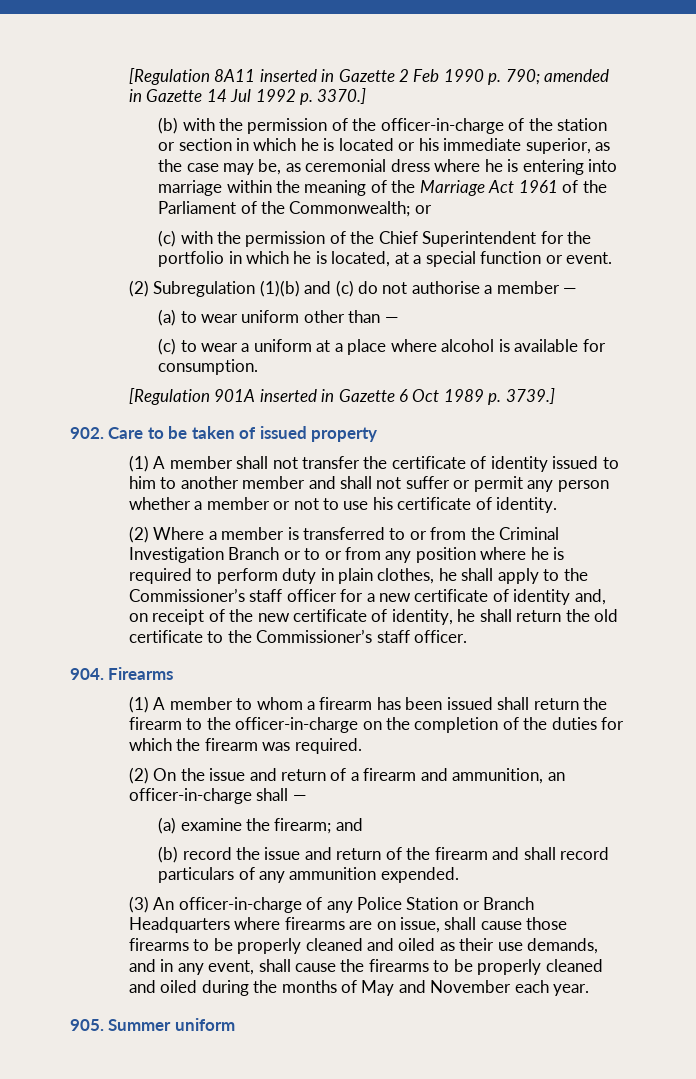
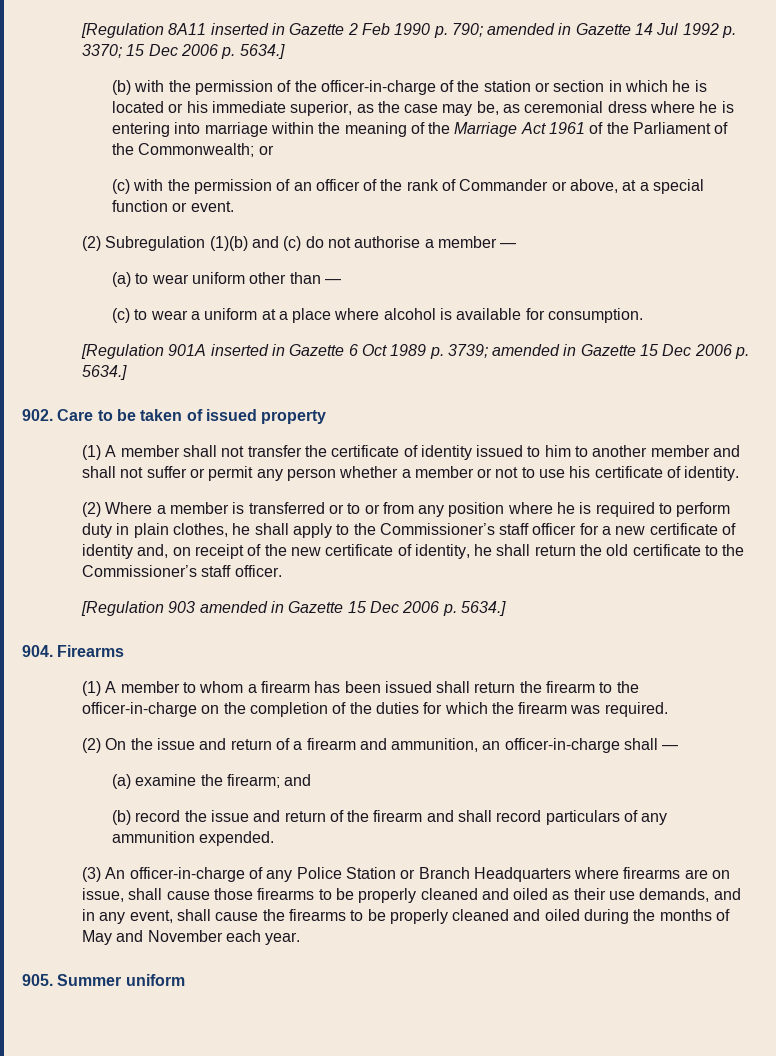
- [Regulation 8A11 inserted in Gazette 2 Feb 1990 p. 790; amended in Gazette 14 Jul 1992 p. 3370.]
+ [Regulation 8A11 inserted in Gazette 2 Feb 1990 p. 790; amended in Gazette 14 Jul 1992 p. 3370; 15 Dec 2006 p. 5634.]
- (c) with the permission of the Chief Superintendent for the portfolio in which he is located, at a special function or event.
+ (c) with the permission of an officer of the rank of Commander or above, at a special function or event.
- [Regulation 901A inserted in Gazette 6 Oct 1989 p. 3739.]
+ [Regulation 901A inserted in Gazette 6 Oct 1989 p. 3739; amended in Gazette 15 Dec 2006 p. 5634.]
- (2) Where a member is transferred to or from the Criminal Investigation Branch or to or from any position where he is required to perform duty in plain clothes, he shall apply to the Commissioner’s staff officer for a new certificate of identity and, on receipt of the new certificate of identity, he shall return the old certificate to the Commissioner’s staff officer.
+ (2) Where a member is transferred or to or from any position where he is required to perform duty in plain clothes, he shall apply to the Commissioner’s staff officer for a new certificate of identity and, on receipt of the new certificate of identity, he shall return the old certificate to the Commissioner’s staff officer.
+ [Regulation 903 amended in Gazette 15 Dec 2006 p. 5634.]

